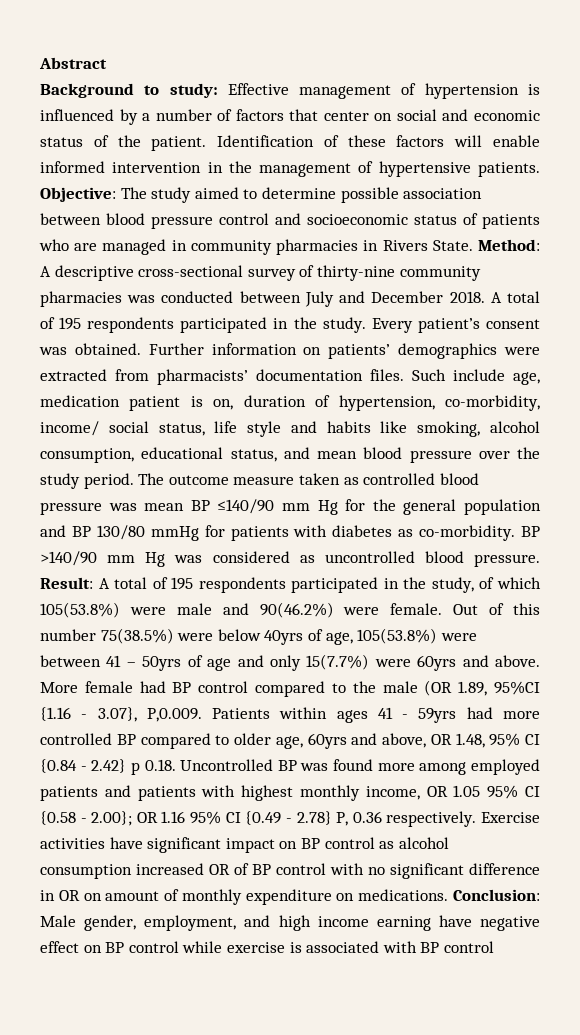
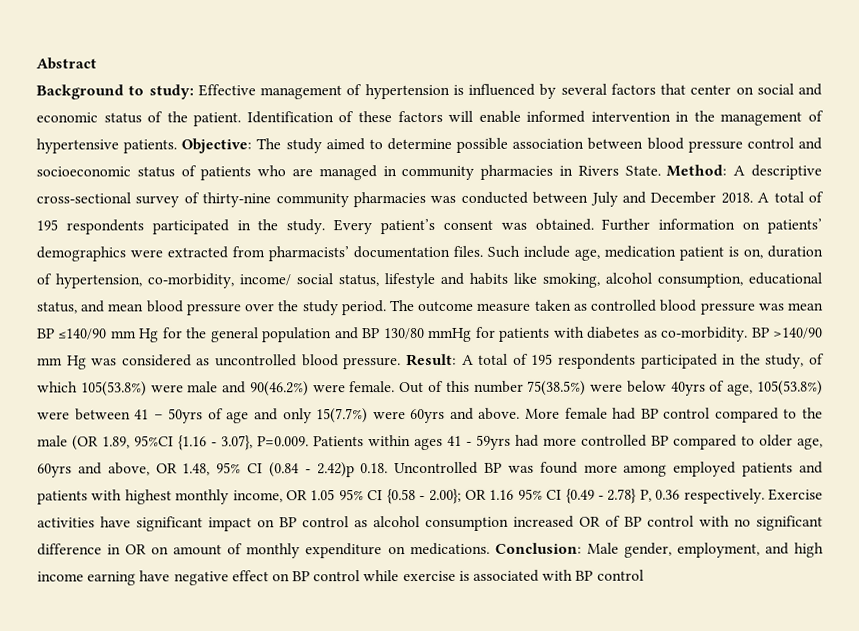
- Background to study: Effective management of hypertension is influenced by a number of factors that center on social and economic status of the patient.
+ Background to study: Effective management of hypertension is influenced by several factors that center on social and economic status of the patient.
- Such include age, medication patient is on, duration of hypertension, co-morbidity, income/ social status, life style and habits like smoking, alcohol consumption, educational status, and mean blood pressure over the study period.
+ Such include age, medication patient is on, duration of hypertension, co-morbidity, income/ social status, lifestyle and habits like smoking, alcohol consumption, educational status, and mean blood pressure over the study period.
- More female had BP control compared to the male (OR 1.89, 95%CI {1.16 - 3.07}, P,0.009. Patients within ages 41 - 59yrs had more controlled BP compared to older age, 60yrs and above, OR 1.48, 95% CI {0.84 - 2.42} p 0.18. Uncontrolled BP was found more among employed patients and patients with highest monthly income, OR 1.05 95% CI {0.58 - 2.00};
+ More female had BP control compared to the male (OR 1.89, 95%CI {1.16 - 3.07}, P=0.009. Patients within ages 41 - 59yrs had more controlled BP compared to older age, 60yrs and above, OR 1.48, 95% CI (0.84 - 2.42)p 0.18. Uncontrolled BP was found more among employed patients and patients with highest monthly income, OR 1.05 95% CI {0.58 - 2.00};

